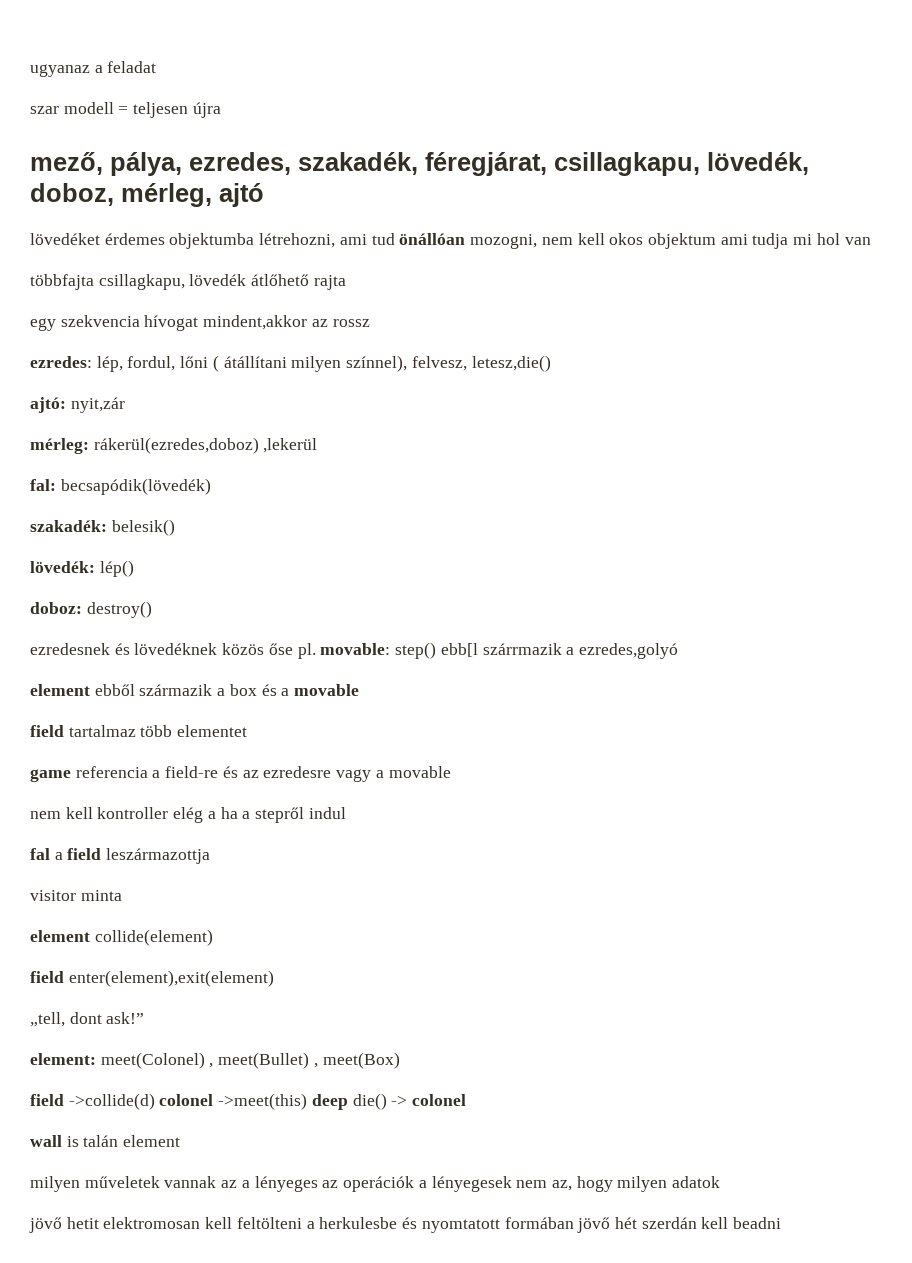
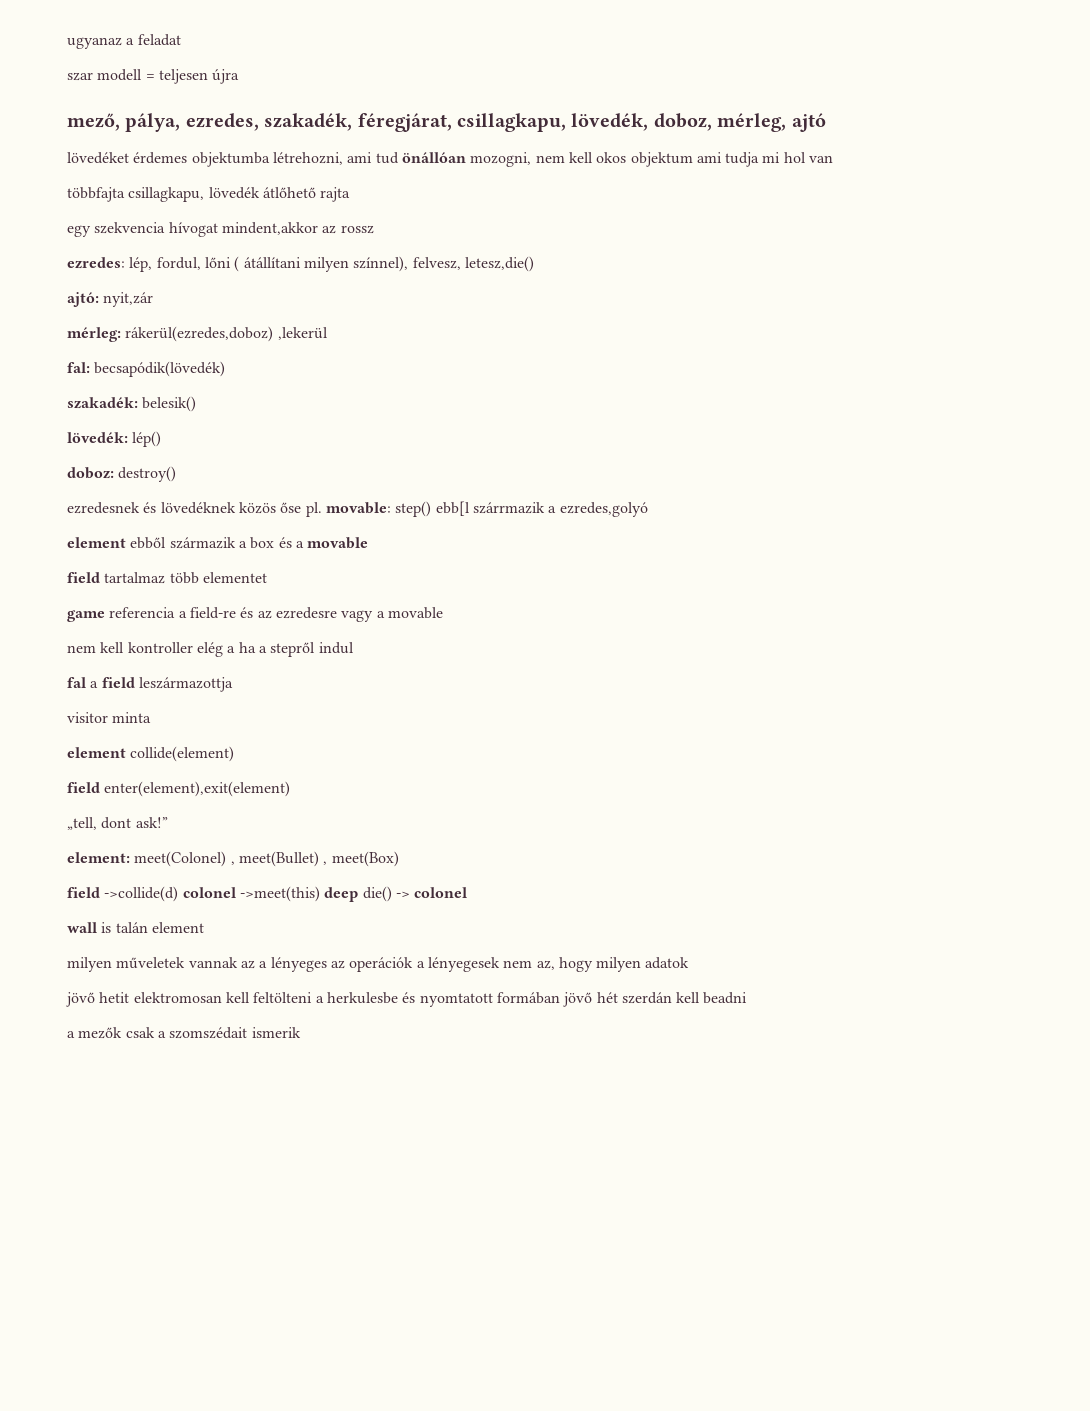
+ a mezők csak a szomszédait ismerik

